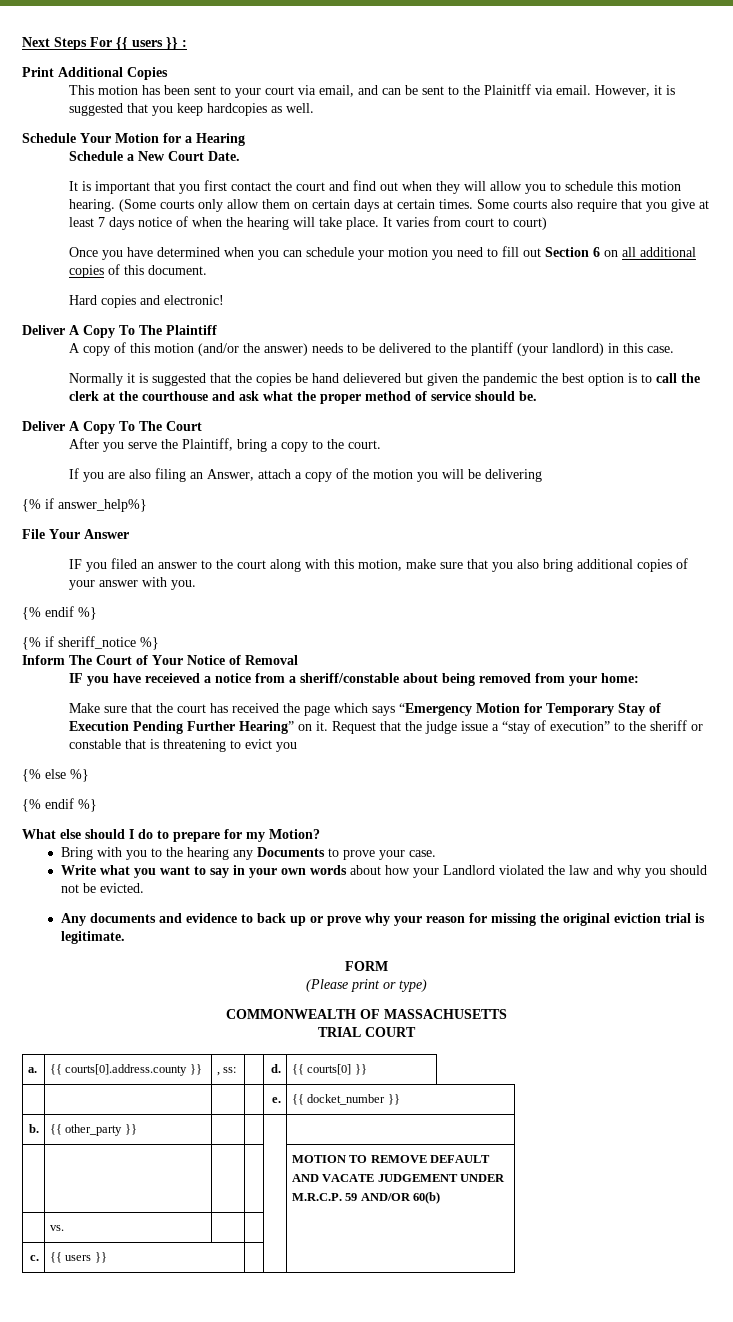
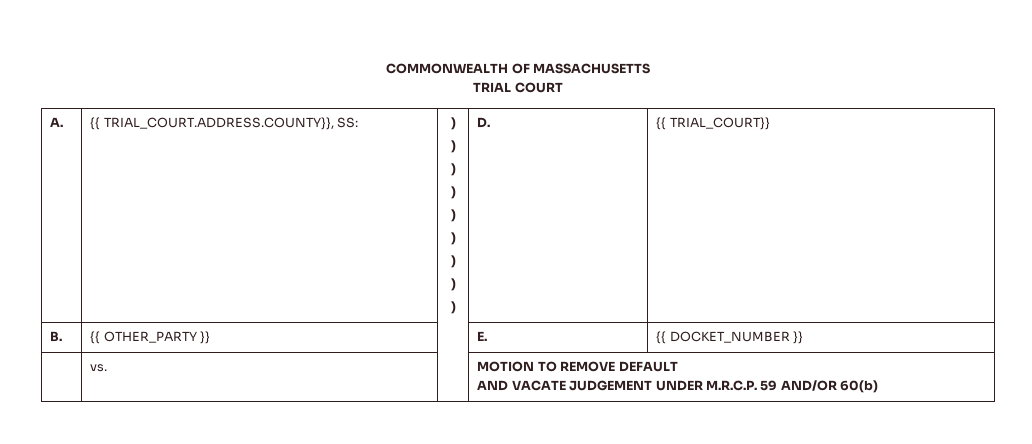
- Next Steps For {{ users }} :
- Print Additional Copies
- This motion has been sent to your court via email, and can be sent to the Plainitff via email. However, it is suggested that you keep hardcopies as well.
- Schedule Your Motion for a Hearing
- Schedule a New Court Date.
- It is important that you first contact the court and find out when they will allow you to schedule this motion hearing. (Some courts only allow them on certain days at certain times. Some courts also require that you give at least 7 days notice of when the hearing will take place. It varies from court to court)
- Once you have determined when you can schedule your motion you need to fill out Section 6 on all additional copies of this document.
- Hard copies and electronic!
- Deliver A Copy To The Plaintiff
- A copy of this motion (and/or the answer) needs to be delivered to the plantiff (your landlord) in this case.
- Normally it is suggested that the copies be hand delievered but given the pandemic the best option is to call the clerk at the courthouse and ask what the proper method of service should be.
- Deliver A Copy To The Court
- After you serve the Plaintiff, bring a copy to the court.
- If you are also filing an Answer, attach a copy of the motion you will be delivering
- {% if answer_help%}
- File Your Answer
- IF you filed an answer to the court along with this motion, make sure that you also bring additional copies of your answer with you.
- {% endif %}
- {% if sheriff_notice %}
- Inform The Court of Your Notice of Removal
- IF you have receieved a notice from a sheriff/constable about being removed from your home:
- Make sure that the court has received the page which says “Emergency Motion for Temporary Stay of Execution Pending Further Hearing” on it. Request that the judge issue a “stay of execution” to the sheriff or constable that is threatening to evict you
- {% else %}
- {% endif %}
- What else should I do to prepare for my Motion?
- Bring with you to the hearing any Documents to prove your case.
- Write what you want to say in your own words about how your Landlord violated the law and why you should not be evicted.
- Any documents and evidence to back up or prove why your reason for missing the original eviction trial is legitimate.
- FORM
- (Please print or type)
- a. | {{ courts[0].address.county }} | , ss: | | d. | {{ courts[0] }}
+ A. | {{ TRIAL_COURT.ADDRESS.COUNTY}}, SS: | )
+ )
+ )
+ )
+ )
+ )
+ )
+ )
+ ) | D. | {{ TRIAL_COURT}}
+ B. | {{ OTHER_PARTY }} | | E. | {{ DOCKET_NUMBER }}
- | | | | e. | {{ docket_number }}
- b. | {{ other_party }} | | | |
- | | | | | MOTION TO REMOVE DEFAULT
- AND VACATE JUDGEMENT UNDER
- M.R.C.P. 59 AND/OR 60(b)
+ | vs. | | MOTION TO REMOVE DEFAULT
+ AND VACATE JUDGEMENT UNDER M.R.C.P. 59 AND/OR 60(b)
- | vs. | | | |
- c. | {{ users }} | | |

